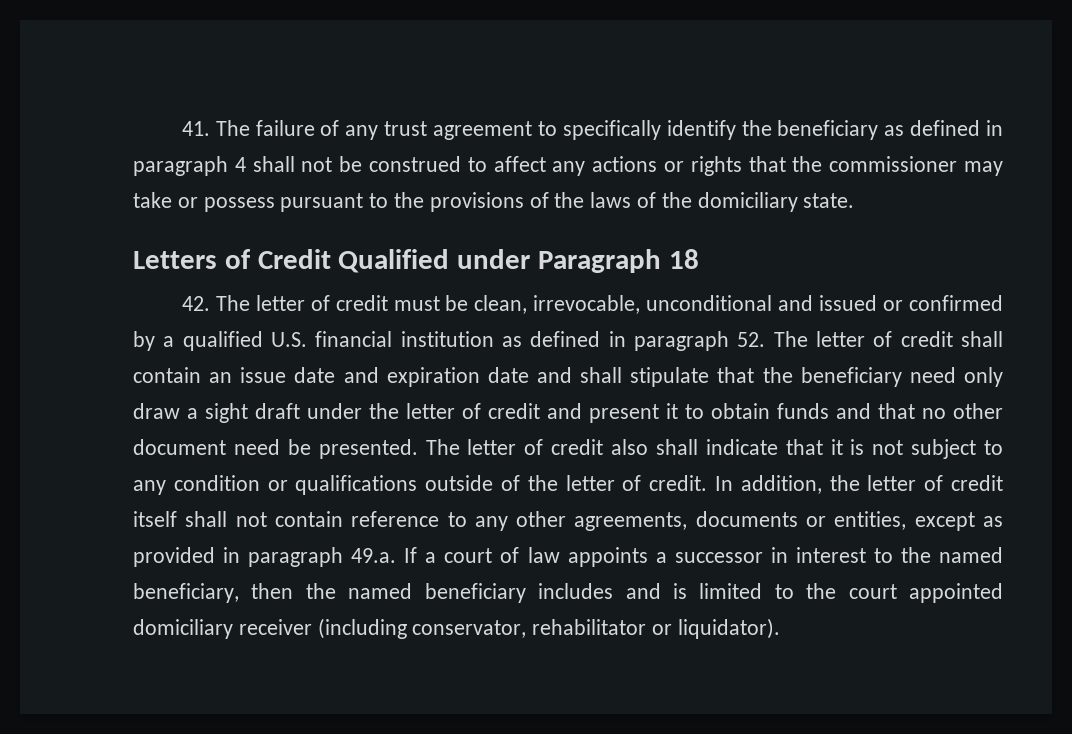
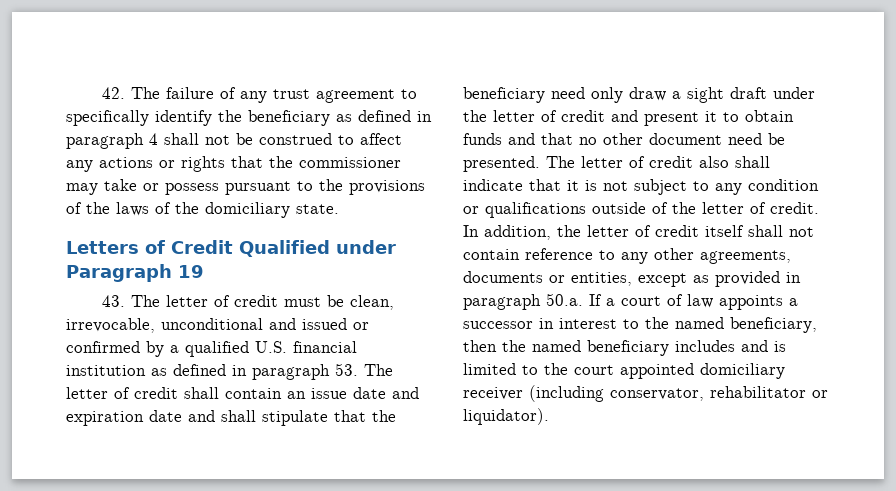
- 41. The failure of any trust agreement to specifically identify the beneficiary as defined in paragraph 4 shall not be construed to affect any actions or rights that the commissioner may take or possess pursuant to the provisions of the laws of the domiciliary state.
+ 42. The failure of any trust agreement to specifically identify the beneficiary as defined in paragraph 4 shall not be construed to affect any actions or rights that the commissioner may take or possess pursuant to the provisions of the laws of the domiciliary state.
- Letters of Credit Qualified under Paragraph 18
- 42. The letter of credit must be clean, irrevocable, unconditional and issued or confirmed by a qualified U.S. financial institution as defined in paragraph 52. The letter of credit shall contain an issue date and expiration date and shall stipulate that the beneficiary need only draw a sight draft under the letter of credit and present it to obtain funds and that no other document need be presented.
+ Letters of Credit Qualified under Paragraph 19
+ 43. The letter of credit must be clean, irrevocable, unconditional and issued or confirmed by a qualified U.S. financial institution as defined in paragraph 53. The letter of credit shall contain an issue date and expiration date and shall stipulate that the beneficiary need only draw a sight draft under the letter of credit and present it to obtain funds and that no other document need be presented.
- In addition, the letter of credit itself shall not contain reference to any other agreements, documents or entities, except as provided in paragraph 49.a. If a court of law appoints a successor in interest to the named beneficiary, then the named beneficiary includes and is limited to the court appointed domiciliary receiver (including conservator, rehabilitator or liquidator).
+ In addition, the letter of credit itself shall not contain reference to any other agreements, documents or entities, except as provided in paragraph 50.a. If a court of law appoints a successor in interest to the named beneficiary, then the named beneficiary includes and is limited to the court appointed domiciliary receiver (including conservator, rehabilitator or liquidator).

